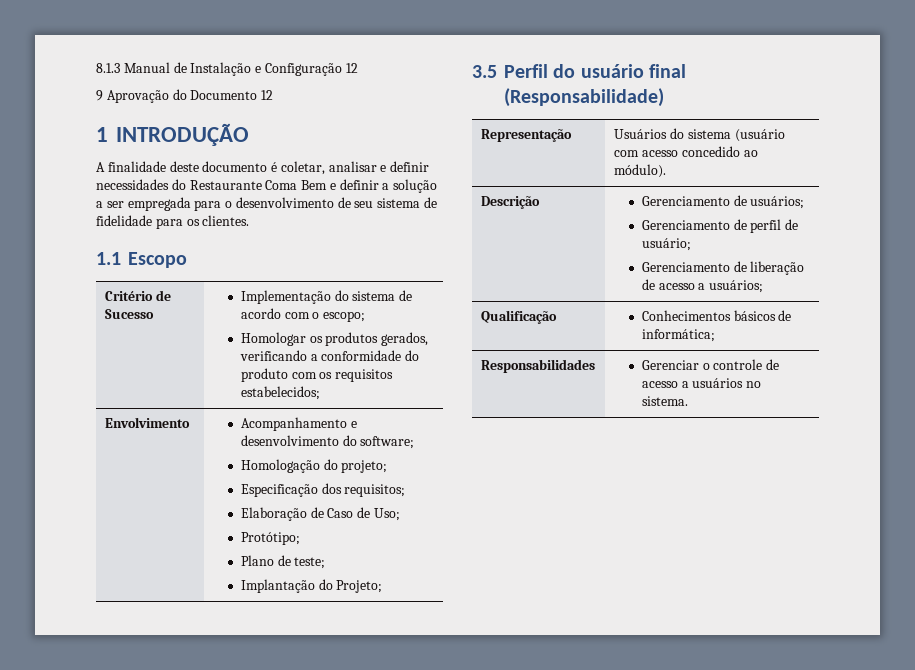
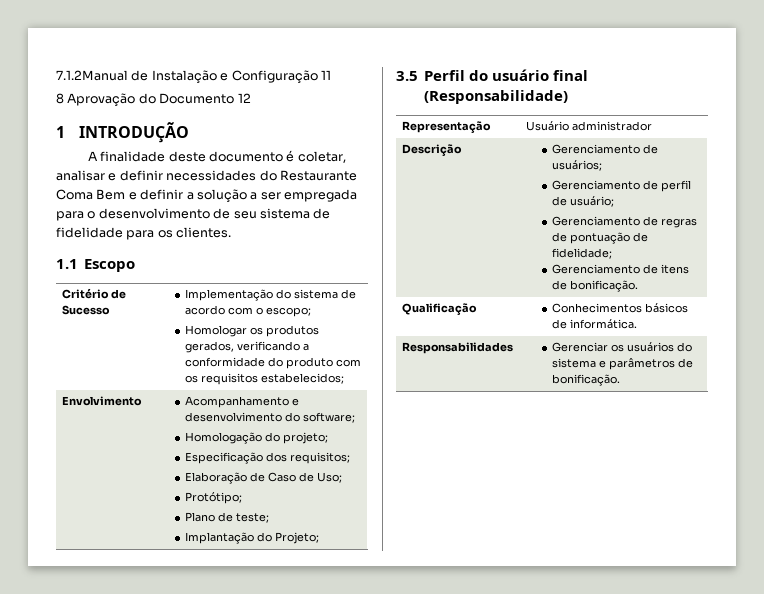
- 8.1.3 Manual de Instalação e Configuração 12
- 9 Aprovação do Documento 12
+ 7.1.2Manual de Instalação e Configuração 11
+ 8 Aprovação do Documento 12
- Representação | Usuários do sistema (usuário com acesso concedido ao módulo).
+ Representação | Usuário administrador
  Descrição | Gerenciamento de usuários;
  Gerenciamento de perfil de usuário;
- Gerenciamento de liberação de acesso a usuários;
+ Gerenciamento de regras de pontuação de fidelidade;
+ Gerenciamento de itens de bonificação.
- Qualificação | Conhecimentos básicos de informática;
+ Qualificação | Conhecimentos básicos de informática.
- Responsabilidades | Gerenciar o controle de acesso a usuários no sistema.
+ Responsabilidades | Gerenciar os usuários do sistema e parâmetros de bonificação.

